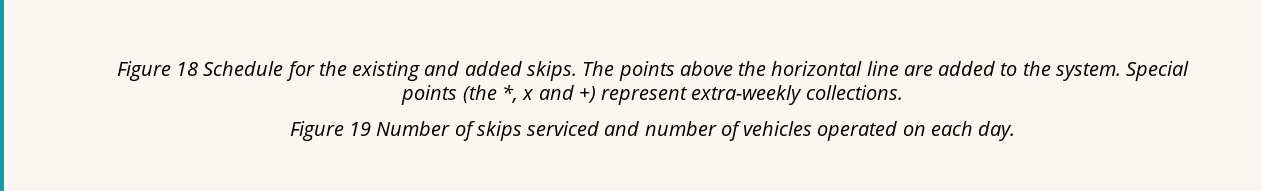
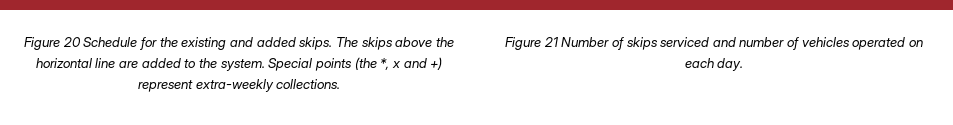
- Figure 18 Schedule for the existing and added skips.
+ Figure 20 Schedule for the existing and added skips.
- The points above the horizontal line are added to the system.
+ The skips above the horizontal line are added to the system.
- Figure 19 Number of skips serviced and number of vehicles operated on each day.
+ Figure 21 Number of skips serviced and number of vehicles operated on each day.

